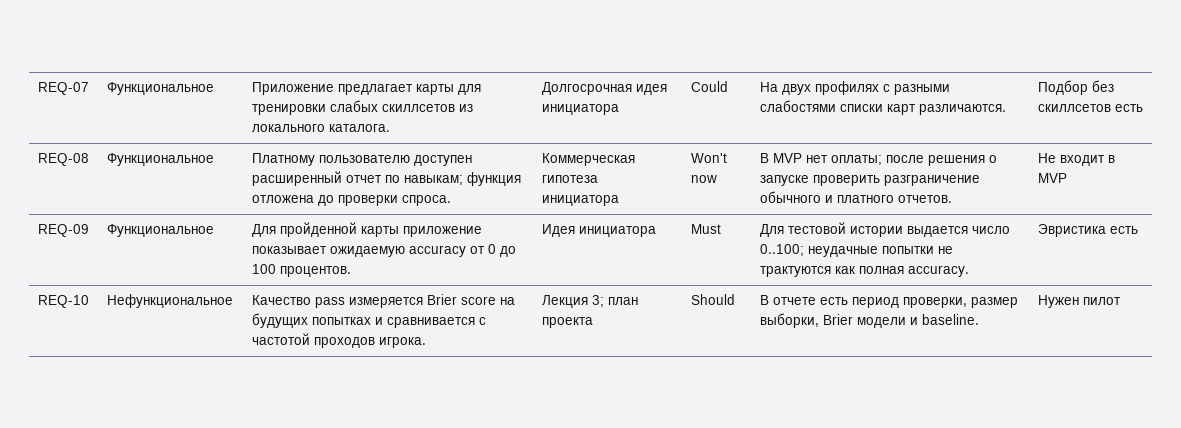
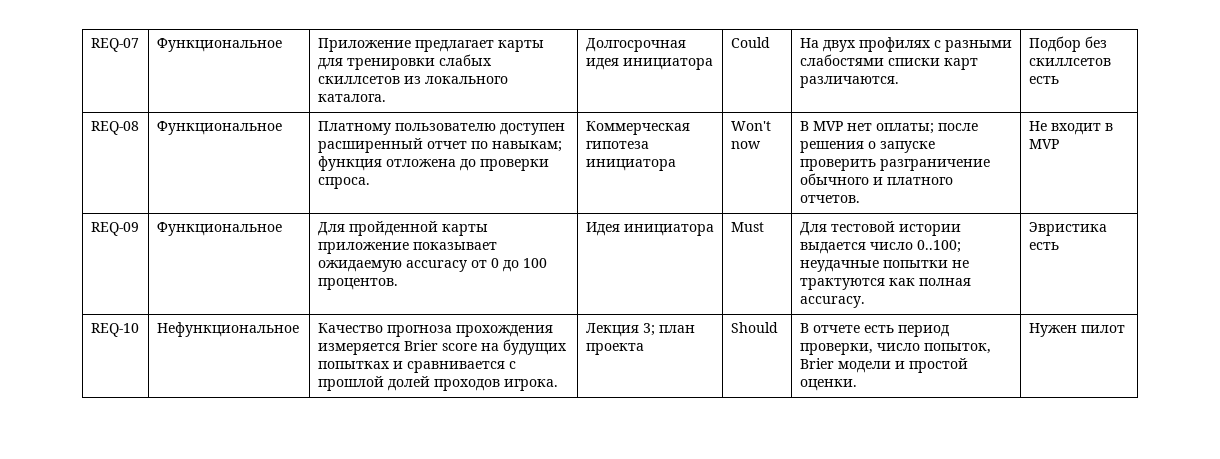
- REQ-10 | Нефункциональное | Качество pass измеряется Brier score на будущих попытках и сравнивается с частотой проходов игрока. | Лекция 3; план проекта | Should | В отчете есть период проверки, размер выборки, Brier модели и baseline. | Нужен пилот
+ REQ-10 | Нефункциональное | Качество прогноза прохождения измеряется Brier score на будущих попытках и сравнивается с прошлой долей проходов игрока. | Лекция 3; план проекта | Should | В отчете есть период проверки, число попыток, Brier модели и простой оценки. | Нужен пилот

